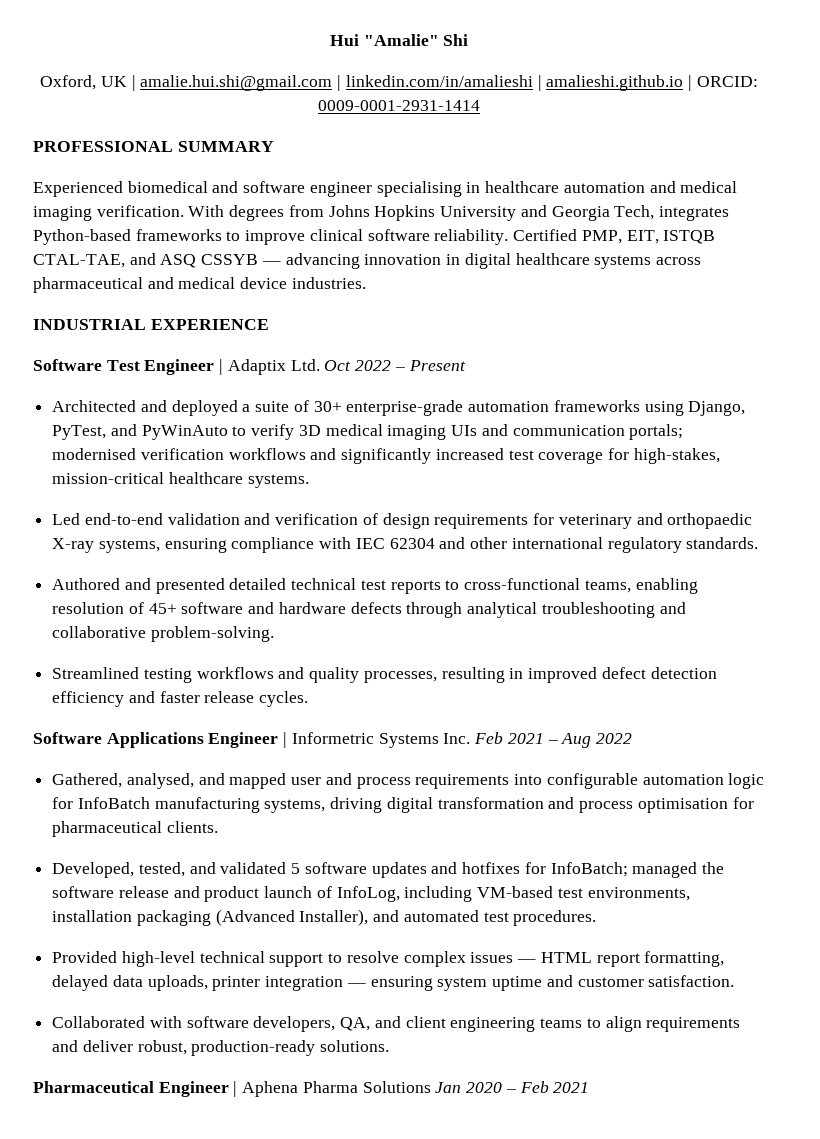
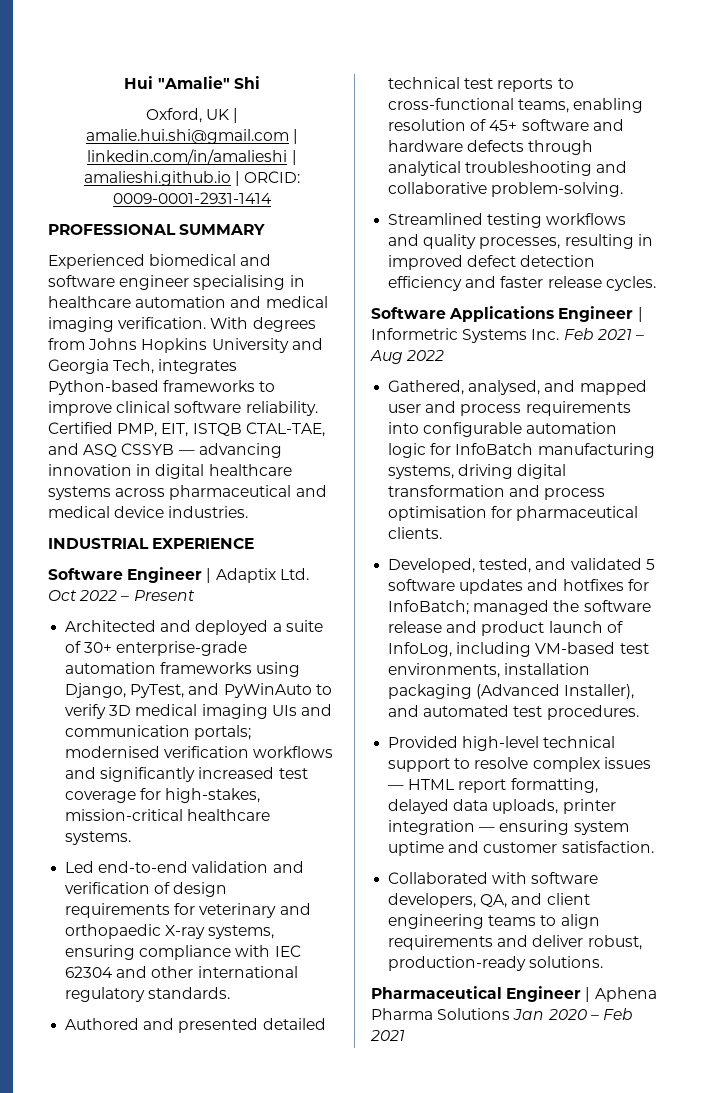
- Software Test Engineer | Adaptix Ltd. Oct 2022 – Present
+ Software Engineer | Adaptix Ltd. Oct 2022 – Present

